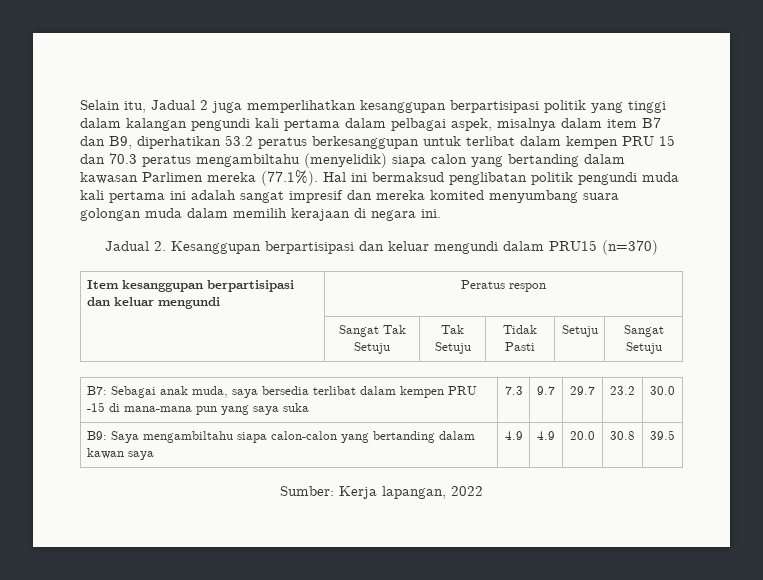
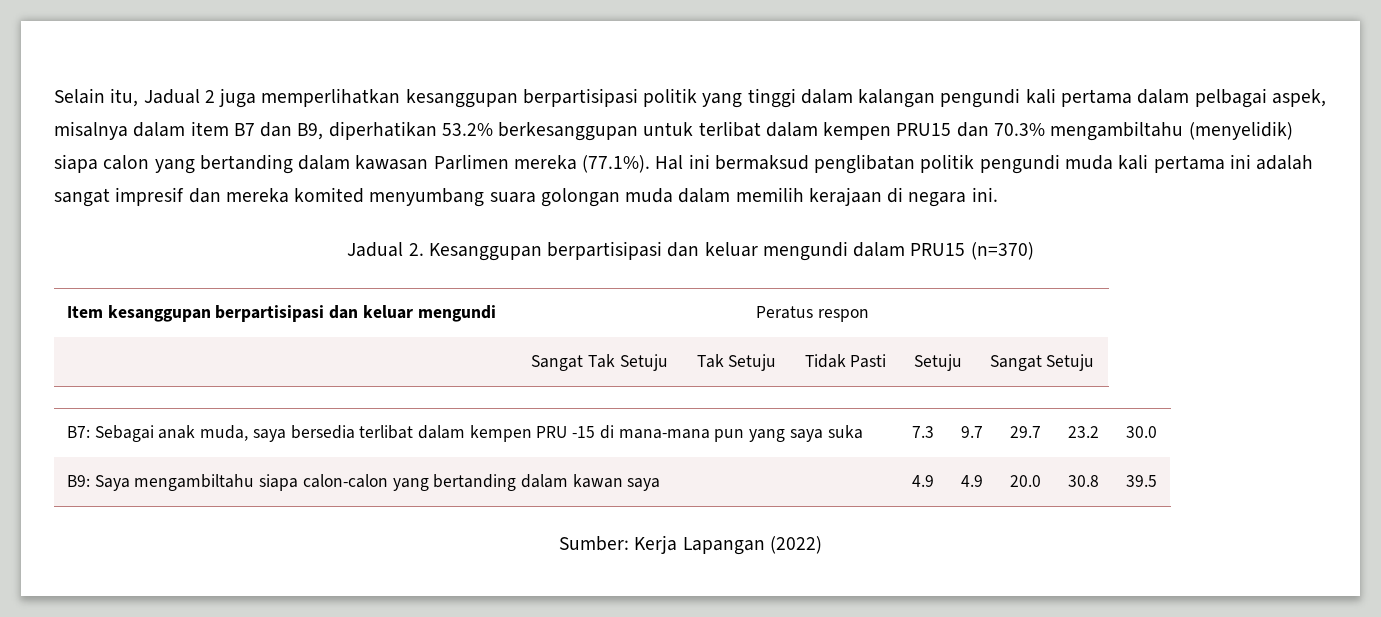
- Selain itu, Jadual 2 juga memperlihatkan kesanggupan berpartisipasi politik yang tinggi dalam kalangan pengundi kali pertama dalam pelbagai aspek, misalnya dalam item B7 dan B9, diperhatikan 53.2 peratus berkesanggupan untuk terlibat dalam kempen PRU 15 dan 70.3 peratus mengambiltahu (menyelidik) siapa calon yang bertanding dalam kawasan Parlimen mereka (77.1%). Hal ini bermaksud penglibatan politik pengundi muda kali pertama ini adalah sangat impresif dan mereka komited menyumbang suara golongan muda dalam memilih kerajaan di negara ini.
+ Selain itu, Jadual 2 juga memperlihatkan kesanggupan berpartisipasi politik yang tinggi dalam kalangan pengundi kali pertama dalam pelbagai aspek, misalnya dalam item B7 dan B9, diperhatikan 53.2% berkesanggupan untuk terlibat dalam kempen PRU15 dan 70.3% mengambiltahu (menyelidik) siapa calon yang bertanding dalam kawasan Parlimen mereka (77.1%). Hal ini bermaksud penglibatan politik pengundi muda kali pertama ini adalah sangat impresif dan mereka komited menyumbang suara golongan muda dalam memilih kerajaan di negara ini.
- Sumber: Kerja lapangan, 2022
+ Sumber: Kerja Lapangan (2022)

